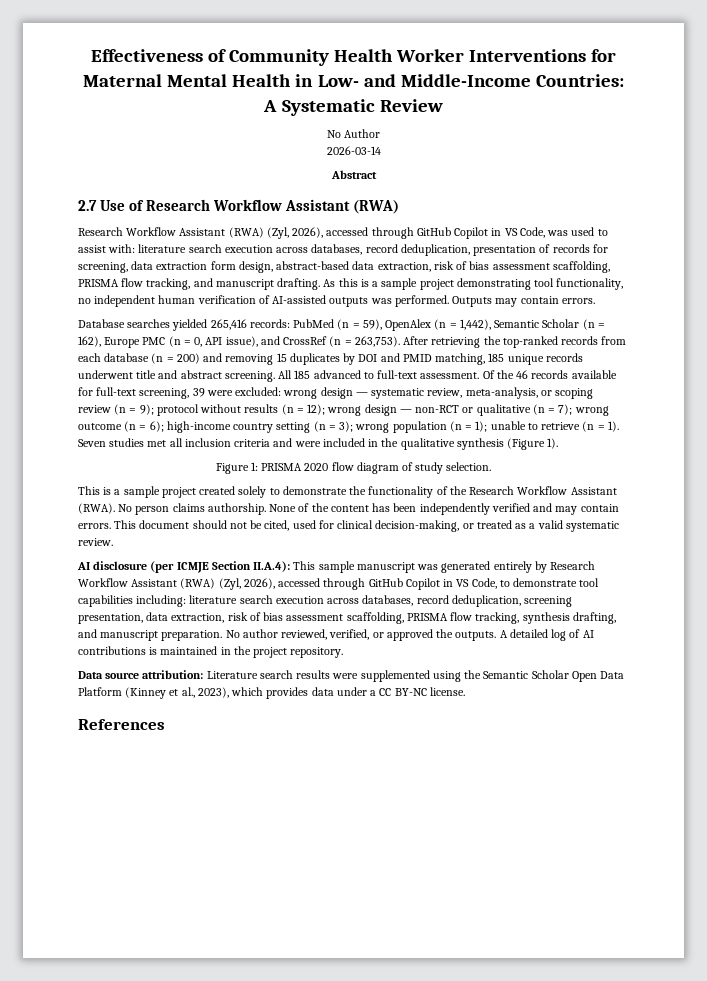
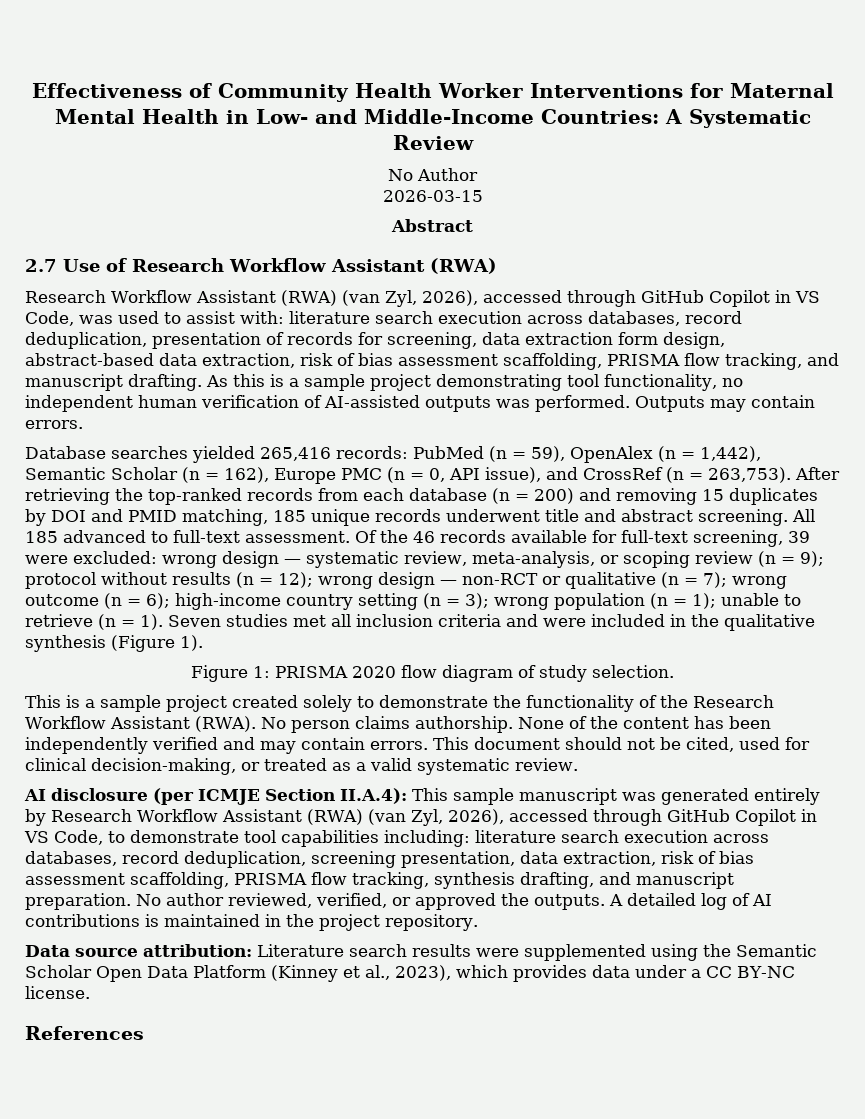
- 2026-03-14
+ 2026-03-15
- Research Workflow Assistant (RWA) (Zyl, 2026), accessed through GitHub Copilot in VS Code, was used to assist with: literature search execution across databases, record deduplication, presentation of records for screening, data extraction form design, abstract-based data extraction, risk of bias assessment scaffolding, PRISMA flow tracking, and manuscript drafting.
+ Research Workflow Assistant (RWA) (van Zyl, 2026), accessed through GitHub Copilot in VS Code, was used to assist with: literature search execution across databases, record deduplication, presentation of records for screening, data extraction form design, abstract-based data extraction, risk of bias assessment scaffolding, PRISMA flow tracking, and manuscript drafting.
- AI disclosure (per ICMJE Section II.A.4): This sample manuscript was generated entirely by Research Workflow Assistant (RWA) (Zyl, 2026), accessed through GitHub Copilot in VS Code, to demonstrate tool capabilities including: literature search execution across databases, record deduplication, screening presentation, data extraction, risk of bias assessment scaffolding, PRISMA flow tracking, synthesis drafting, and manuscript preparation.
+ AI disclosure (per ICMJE Section II.A.4): This sample manuscript was generated entirely by Research Workflow Assistant (RWA) (van Zyl, 2026), accessed through GitHub Copilot in VS Code, to demonstrate tool capabilities including: literature search execution across databases, record deduplication, screening presentation, data extraction, risk of bias assessment scaffolding, PRISMA flow tracking, synthesis drafting, and manuscript preparation.

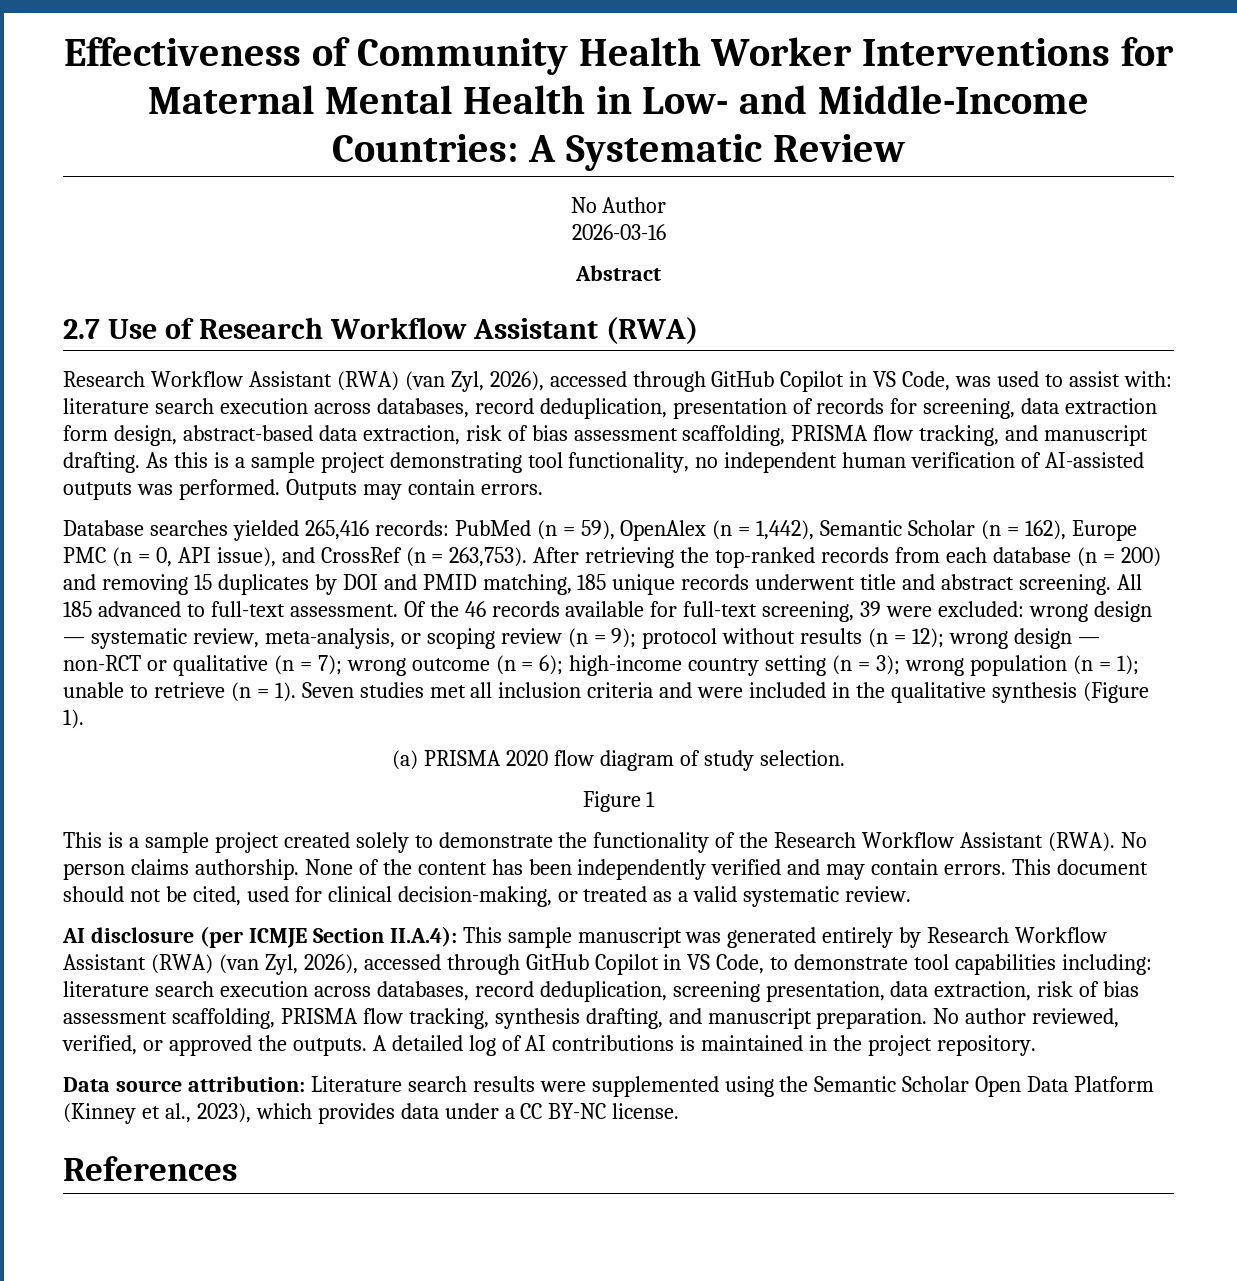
- 2026-03-15
+ 2026-03-16
- Figure 1: PRISMA 2020 flow diagram of study selection.
+ (a) PRISMA 2020 flow diagram of study selection.
+ Figure 1

